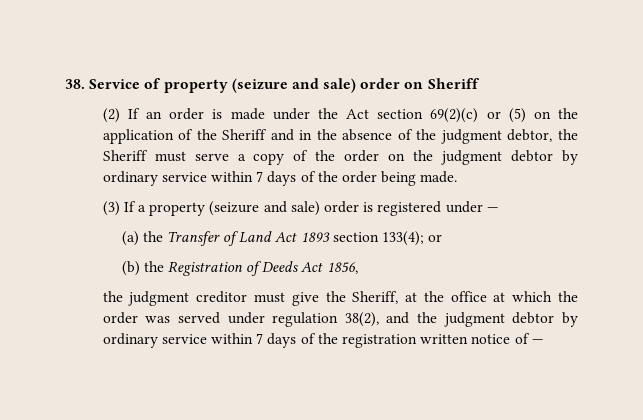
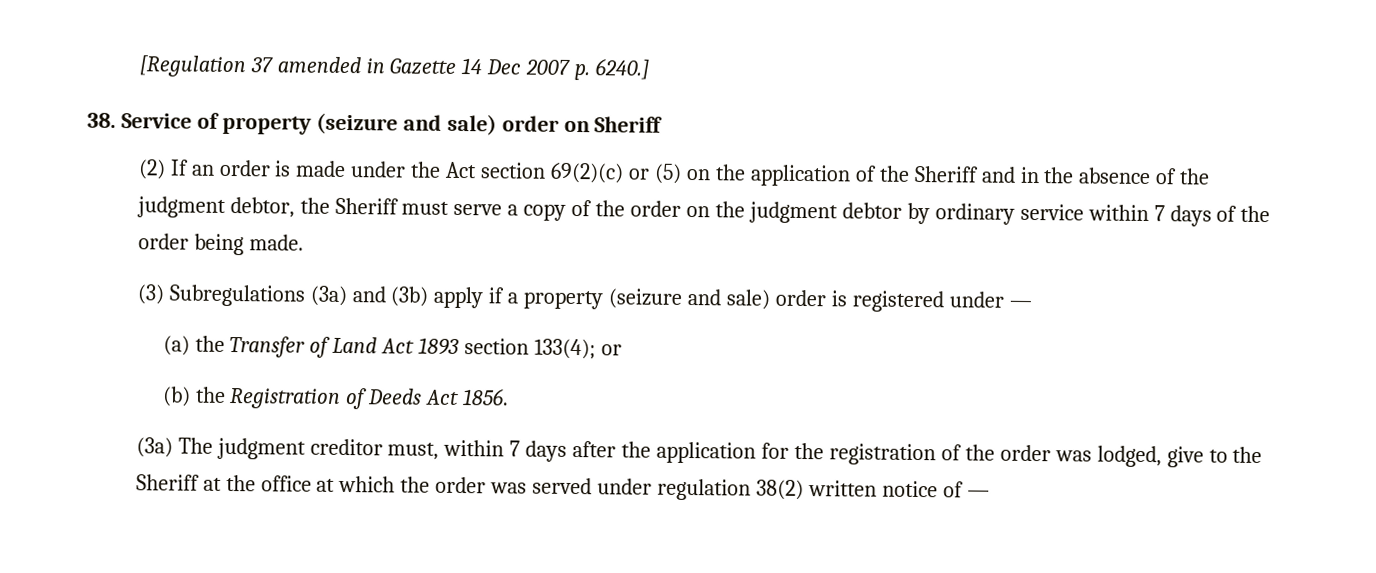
+ [Regulation 37 amended in Gazette 14 Dec 2007 p. 6240.]
- (3) If a property (seizure and sale) order is registered under —
+ (3) Subregulations (3a) and (3b) apply if a property (seizure and sale) order is registered under —
- (b) the Registration of Deeds Act 1856,
- the judgment creditor must give the Sheriff, at the office at which the order was served under regulation 38(2), and the judgment debtor by ordinary service within 7 days of the registration written notice of —
+ (b) the Registration of Deeds Act 1856.
+ (3a) The judgment creditor must, within 7 days after the application for the registration of the order was lodged, give to the Sheriff at the office at which the order was served under regulation 38(2) written notice of —

